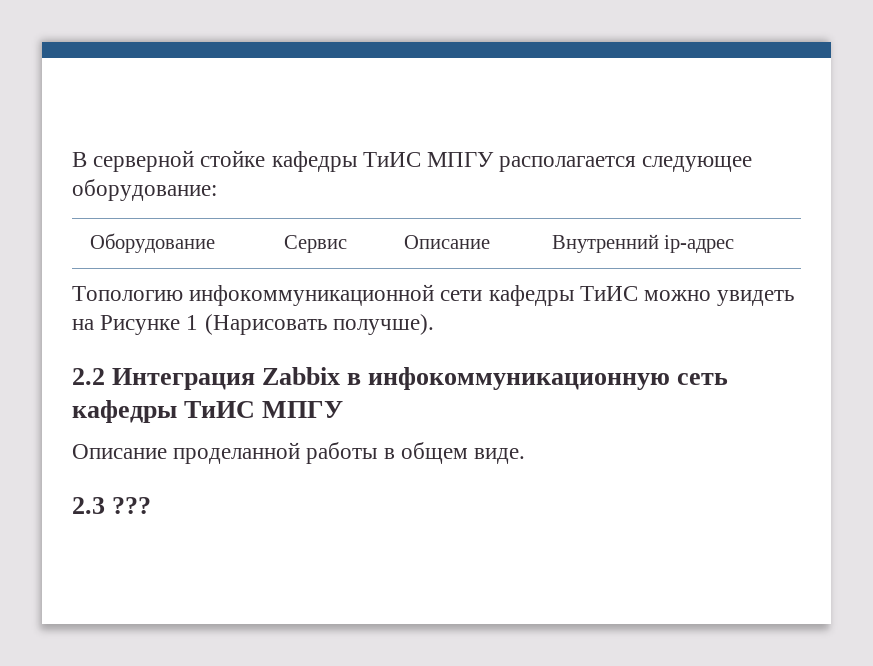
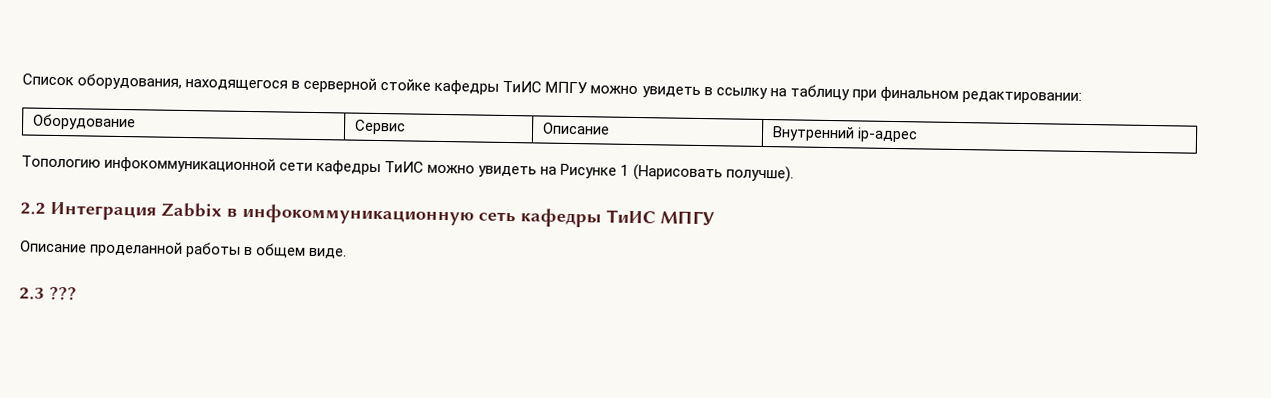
- В серверной стойке кафедры ТиИС МПГУ располагается следующее оборудование:
+ Список оборудования, находящегося в серверной стойке кафедры ТиИС МПГУ можно увидеть в ссылку на таблицу при финальном редактировании:

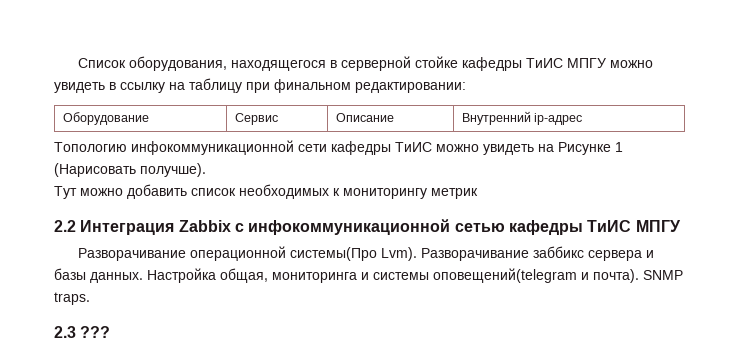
+ Тут можно добавить список необходимых к мониторингу метрик
- 2.2 Интеграция Zabbix в инфокоммуникационную сеть кафедры ТиИС МПГУ
+ 2.2 Интеграция Zabbix с инфокоммуникационной сетью кафедры ТиИС МПГУ
- Описание проделанной работы в общем виде.
+ Разворачивание операционной системы(Про Lvm). Разворачивание заббикс сервера и базы данных. Настройка общая, мониторинга и системы оповещений(telegram и почта). SNMP traps.

